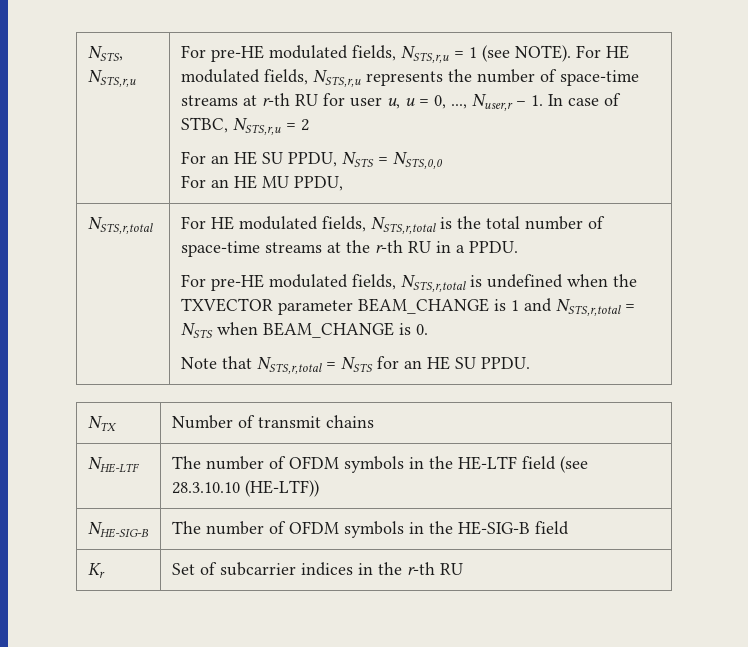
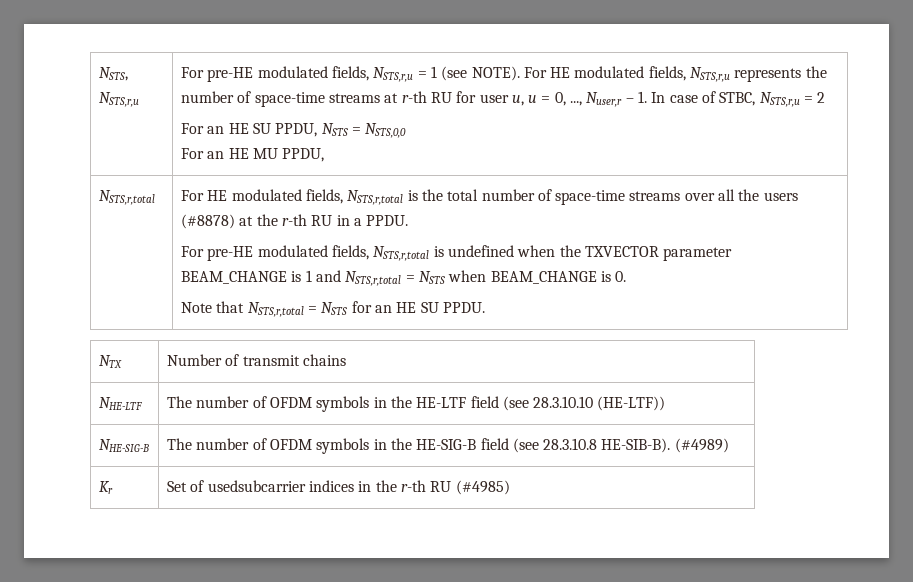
- For HE modulated fields, NSTS,r,total is the total number of space-time streams at the r-th RU in a PPDU.
+ For HE modulated fields, NSTS,r,total is the total number of space-time streams over all the users (#8878) at the r-th RU in a PPDU.
- NHE-SIG-B | The number of OFDM symbols in the HE-SIG-B field
+ NHE-SIG-B | The number of OFDM symbols in the HE-SIG-B field (see 28.3.10.8 HE-SIB-B). (#4989)
- Kr | Set of subcarrier indices in the r-th RU
+ Kr | Set of usedsubcarrier indices in the r-th RU (#4985)

